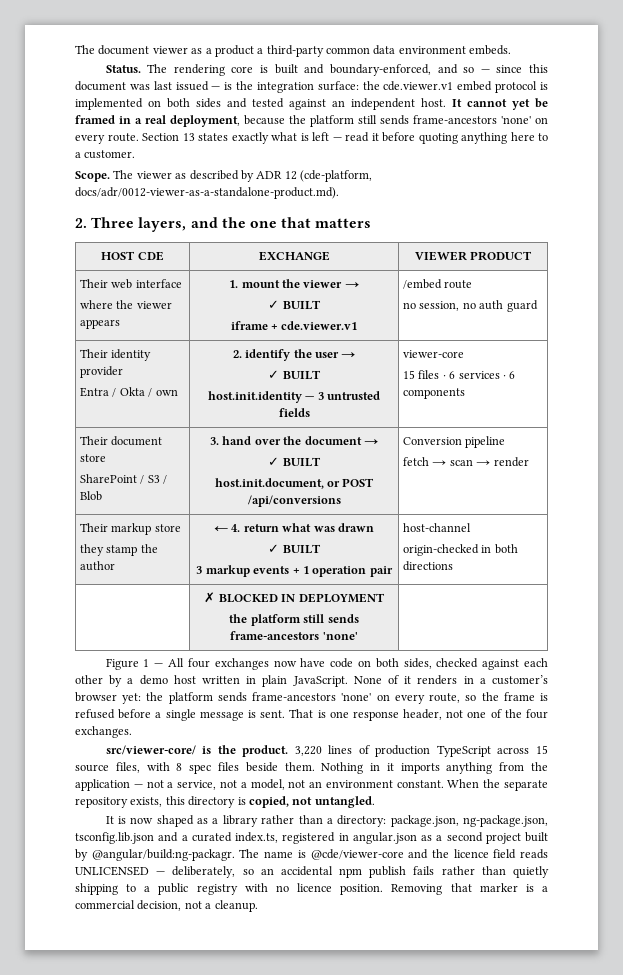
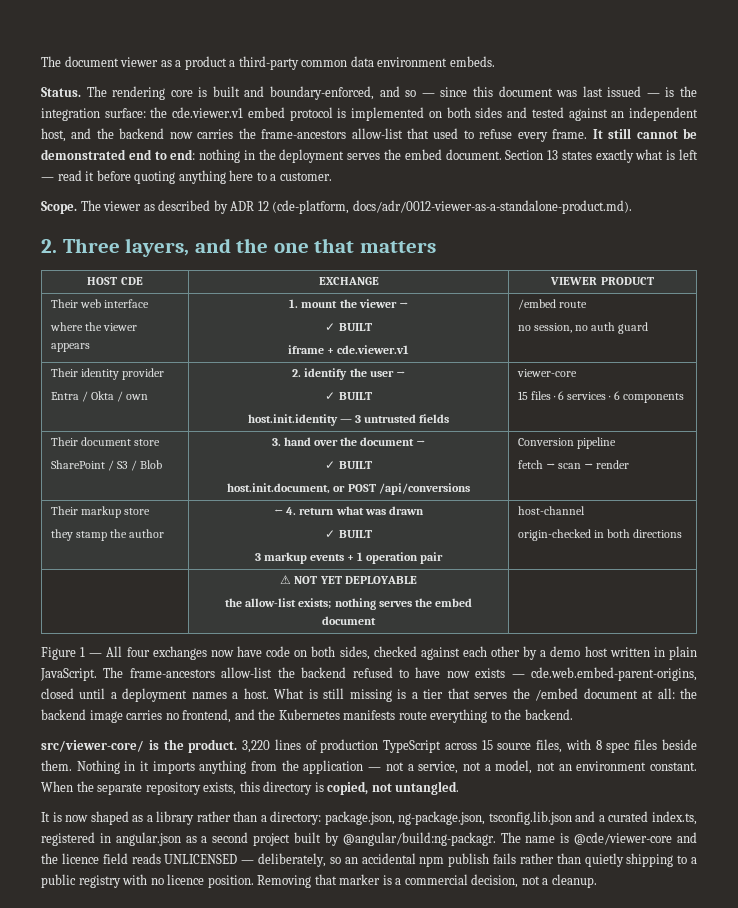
- The rendering core is built and boundary-enforced, and so — since this document was last issued — is the integration surface: the cde.viewer.v1 embed protocol is implemented on both sides and tested against an independent host. It cannot yet be framed in a real deployment, because the platform still sends frame-ancestors 'none' on every route.
+ The rendering core is built and boundary-enforced, and so — since this document was last issued — is the integration surface: the cde.viewer.v1 embed protocol is implemented on both sides and tested against an independent host, and the backend now carries the frame-ancestors allow-list that used to refuse every frame. It still cannot be demonstrated end to end: nothing in the deployment serves the embed document.
- | ✗ BLOCKED IN DEPLOYMENT
- the platform still sends frame-ancestors 'none' |
+ | ⚠ NOT YET DEPLOYABLE
+ the allow-list exists; nothing serves the embed document |
- None of it renders in a customer’s browser yet: the platform sends frame-ancestors 'none' on every route, so the frame is refused before a single message is sent. That is one response header, not one of the four exchanges.
+ The frame-ancestors allow-list the backend refused to have now exists — cde.web.embed-parent-origins, closed until a deployment names a host. What is still missing is a tier that serves the /embed document at all: the backend image carries no frontend, and the Kubernetes manifests route everything to the backend.

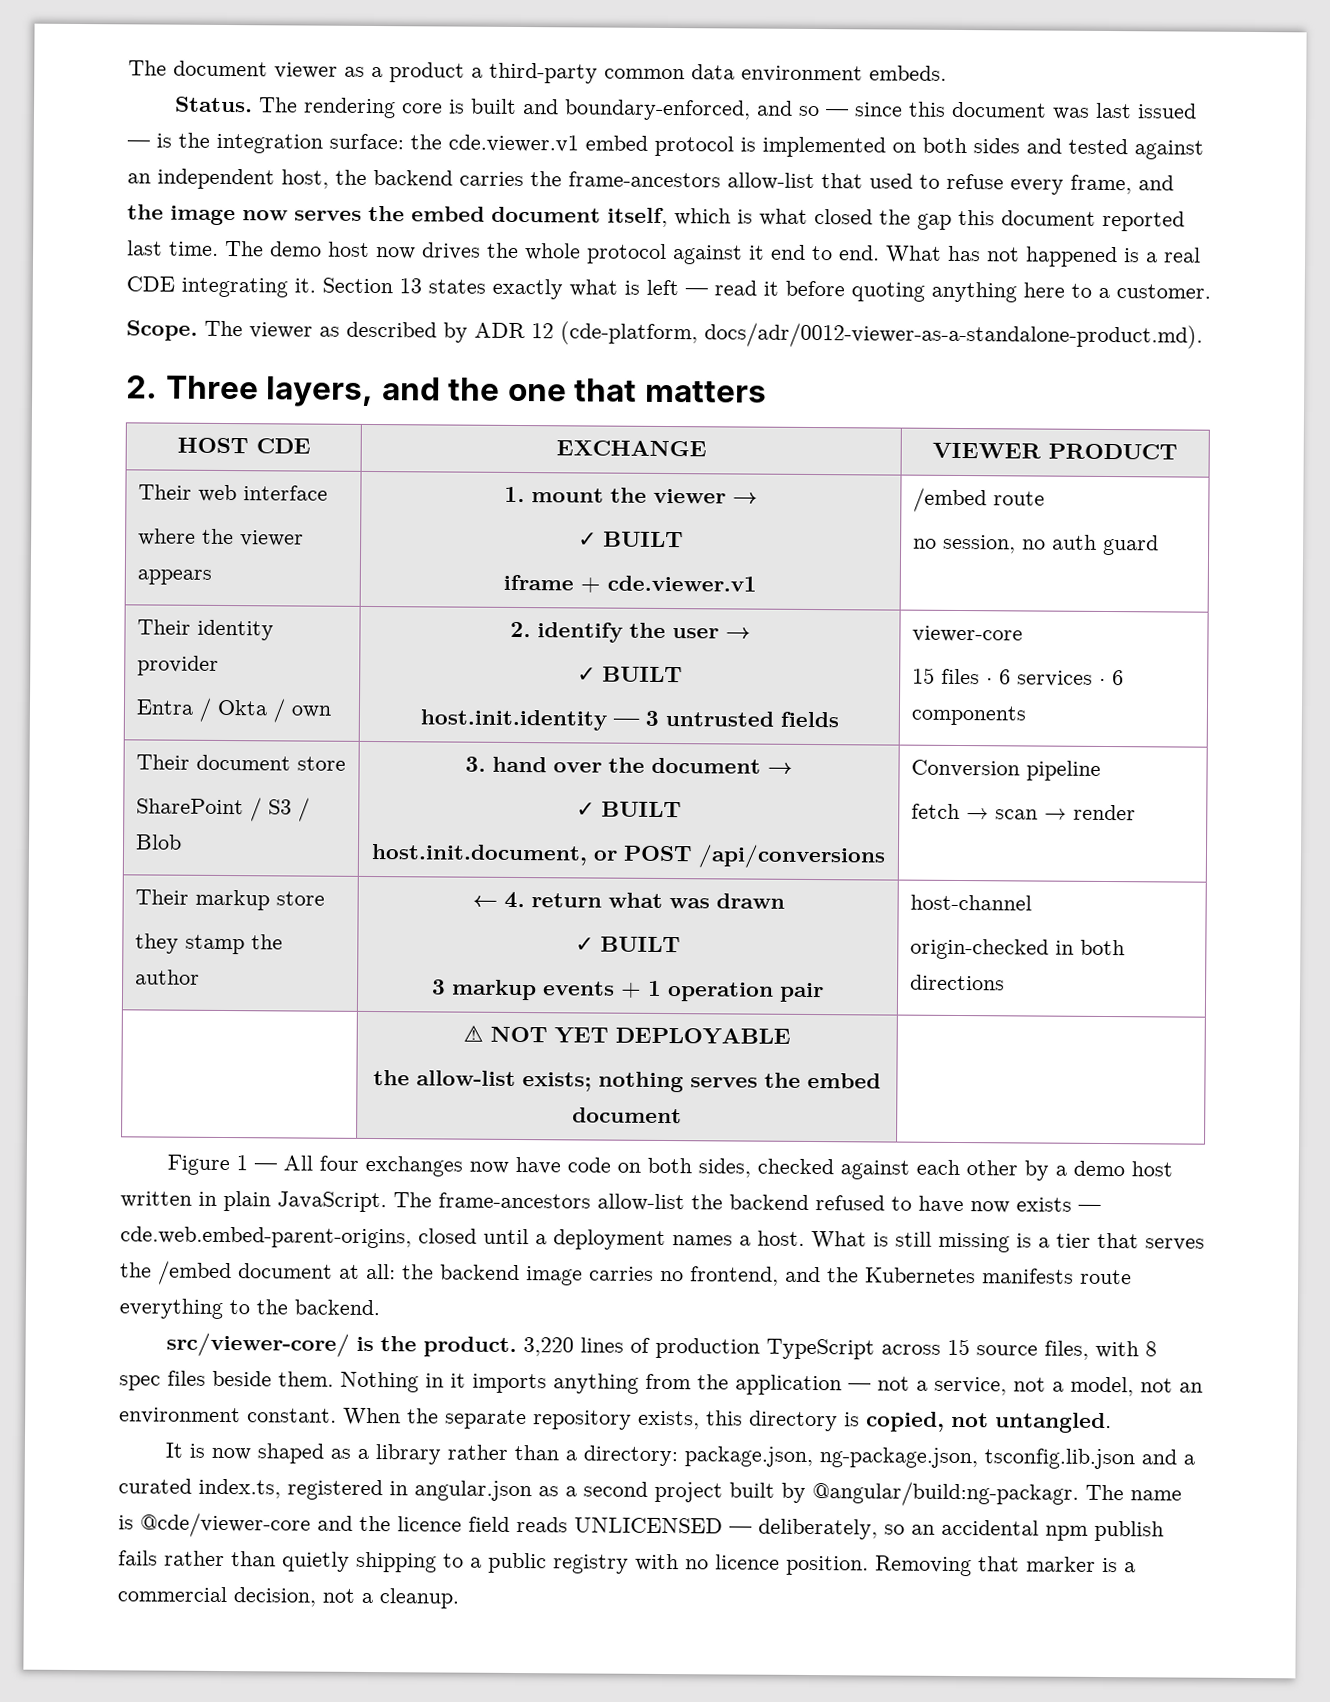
- The rendering core is built and boundary-enforced, and so — since this document was last issued — is the integration surface: the cde.viewer.v1 embed protocol is implemented on both sides and tested against an independent host, and the backend now carries the frame-ancestors allow-list that used to refuse every frame. It still cannot be demonstrated end to end: nothing in the deployment serves the embed document.
+ The rendering core is built and boundary-enforced, and so — since this document was last issued — is the integration surface: the cde.viewer.v1 embed protocol is implemented on both sides and tested against an independent host, the backend carries the frame-ancestors allow-list that used to refuse every frame, and the image now serves the embed document itself, which is what closed the gap this document reported last time. The demo host now drives the whole protocol against it end to end. What has not happened is a real CDE integrating it.

